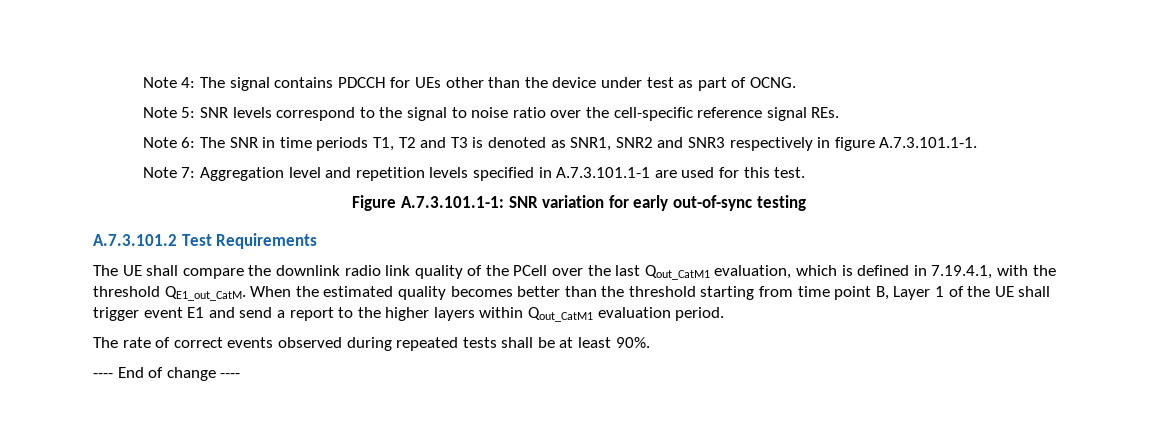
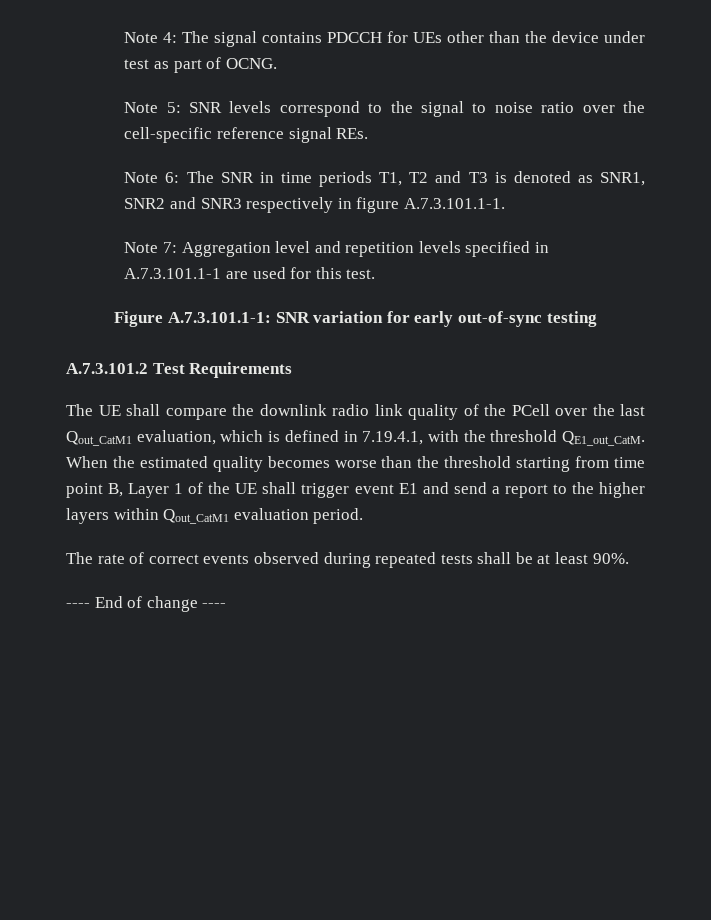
- When the estimated quality becomes better than the threshold starting from time point B, Layer 1 of the UE shall trigger event E1 and send a report to the higher layers within Qout_CatM1 evaluation period.
+ When the estimated quality becomes worse than the threshold starting from time point B, Layer 1 of the UE shall trigger event E1 and send a report to the higher layers within Qout_CatM1 evaluation period.

